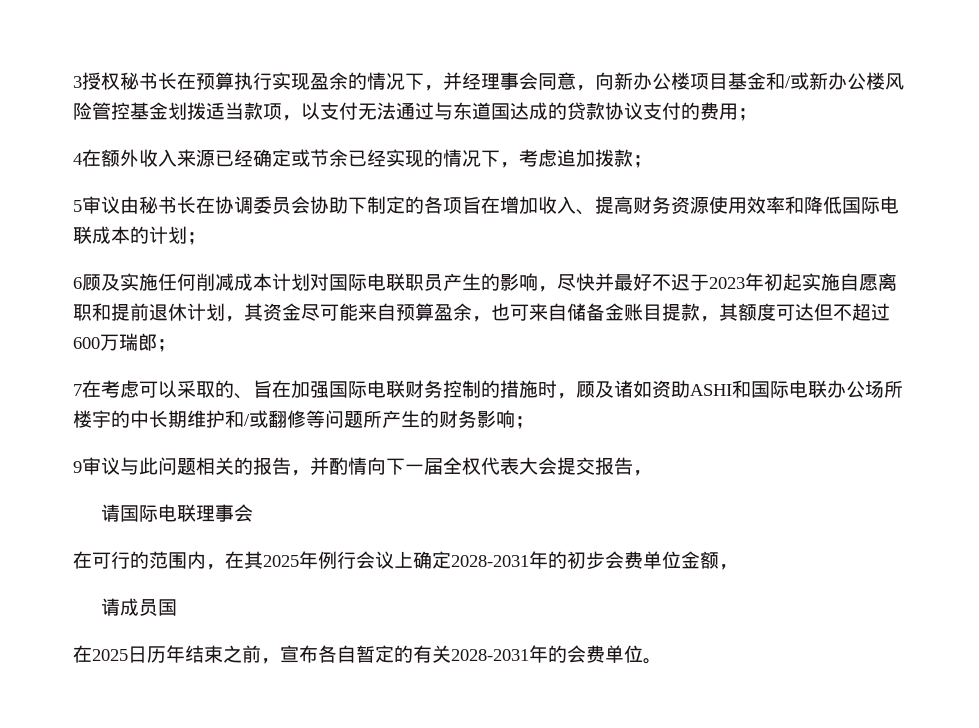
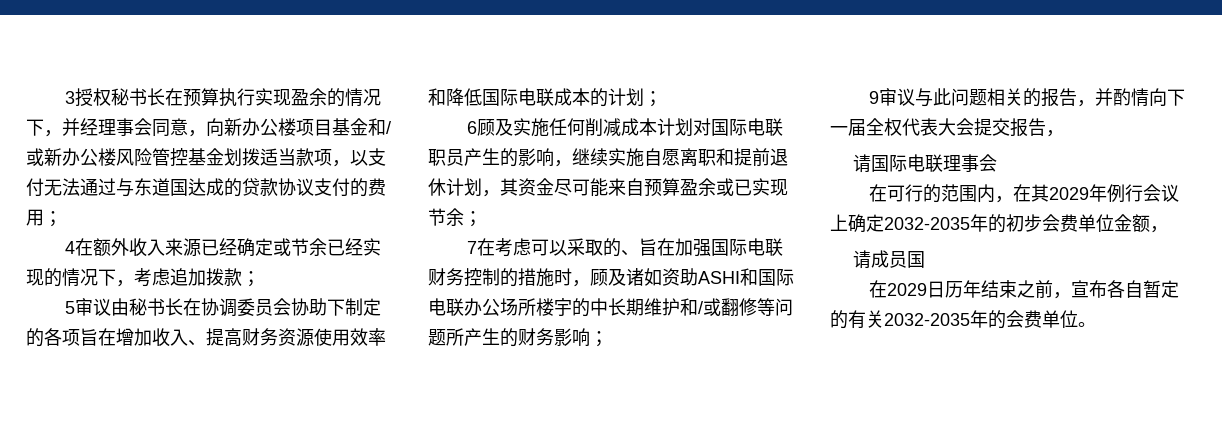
- 6顾及实施任何削减成本计划对国际电联职员产生的影响，尽快并最好不迟于2023年初起实施自愿离职和提前退休计划，其资金尽可能来自预算盈余，也可来自储备金账目提款，其额度可达但不超过600万瑞郎；
+ 6顾及实施任何削减成本计划对国际电联职员产生的影响，继续实施自愿离职和提前退休计划，其资金尽可能来自预算盈余或已实现节余；
- 在可行的范围内，在其2025年例行会议上确定2028-2031年的初步会费单位金额，
+ 在可行的范围内，在其2029年例行会议上确定2032-2035年的初步会费单位金额，
- 在2025日历年结束之前，宣布各自暂定的有关2028-2031年的会费单位。
+ 在2029日历年结束之前，宣布各自暂定的有关2032-2035年的会费单位。

